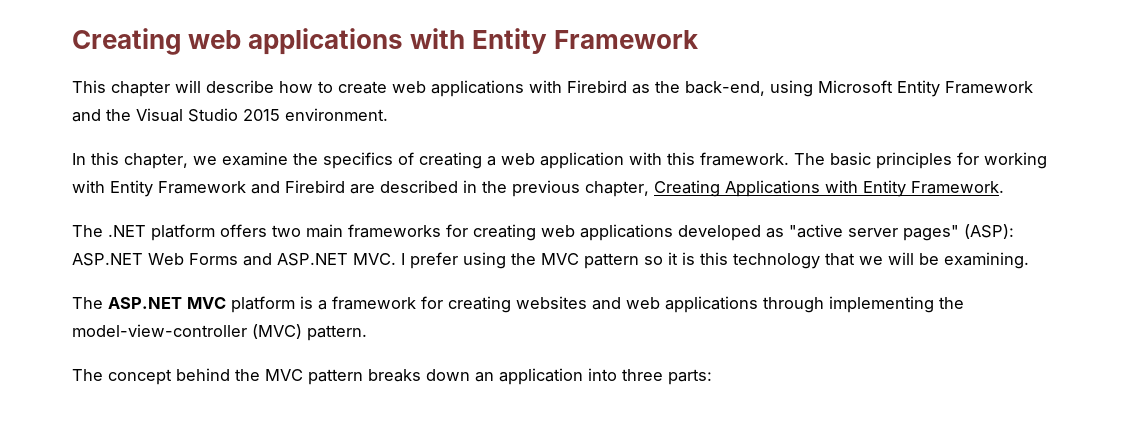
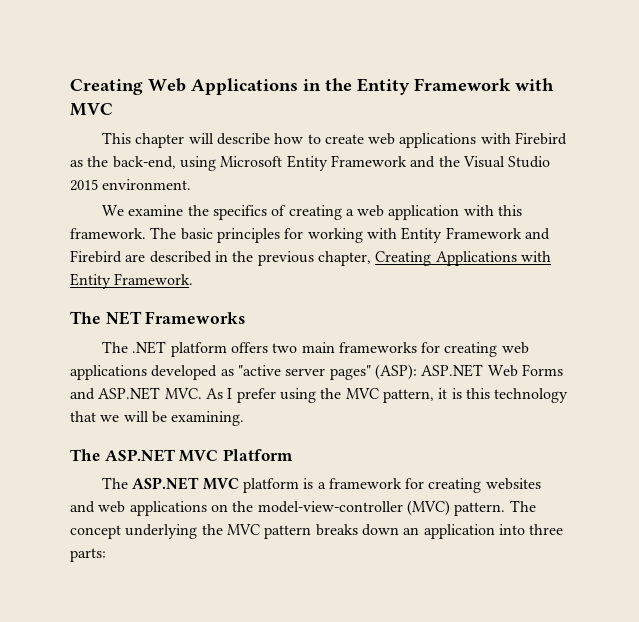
- Creating web applications with Entity Framework
+ Creating Web Applications in the Entity Framework with MVC
- In this chapter, we examine the specifics of creating a web application with this framework.
+ We examine the specifics of creating a web application with this framework.
+ The NET Frameworks
- The .NET platform offers two main frameworks for creating web applications developed as "active server pages" (ASP): ASP.NET Web Forms and ASP.NET MVC. I prefer using the MVC pattern so it is this technology that we will be examining.
+ The .NET platform offers two main frameworks for creating web applications developed as "active server pages" (ASP): ASP.NET Web Forms and ASP.NET MVC. As I prefer using the MVC pattern, it is this technology that we will be examining.
+ The ASP.NET MVC Platform
- The ASP.NET MVC platform is a framework for creating websites and web applications through implementing the model-view-controller (MVC) pattern.
- The concept behind the MVC pattern breaks down an application into three parts:
+ The ASP.NET MVC platform is a framework for creating websites and web applications on the model-view-controller (MVC) pattern. The concept underlying the MVC pattern breaks down an application into three parts:

